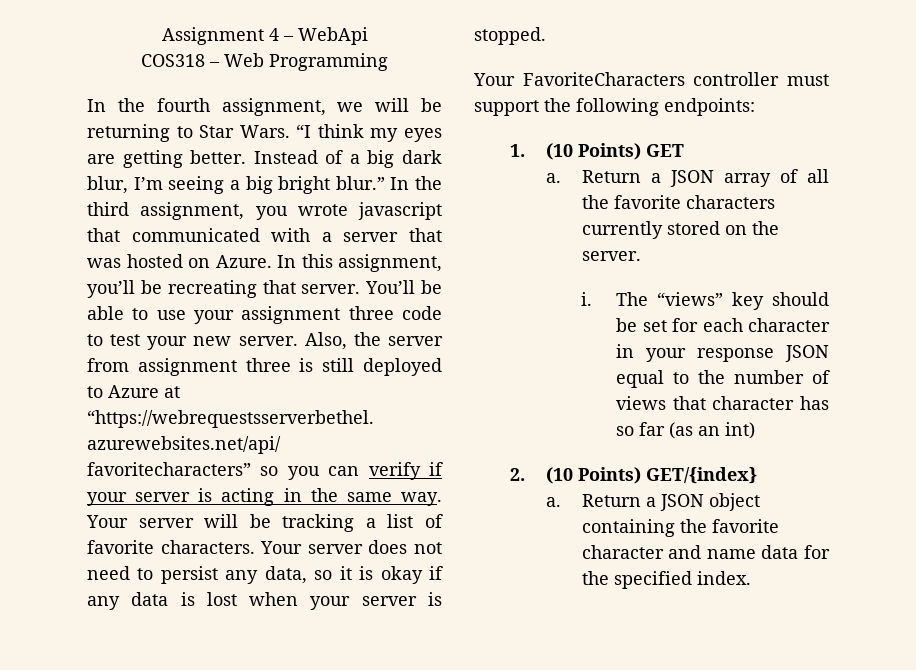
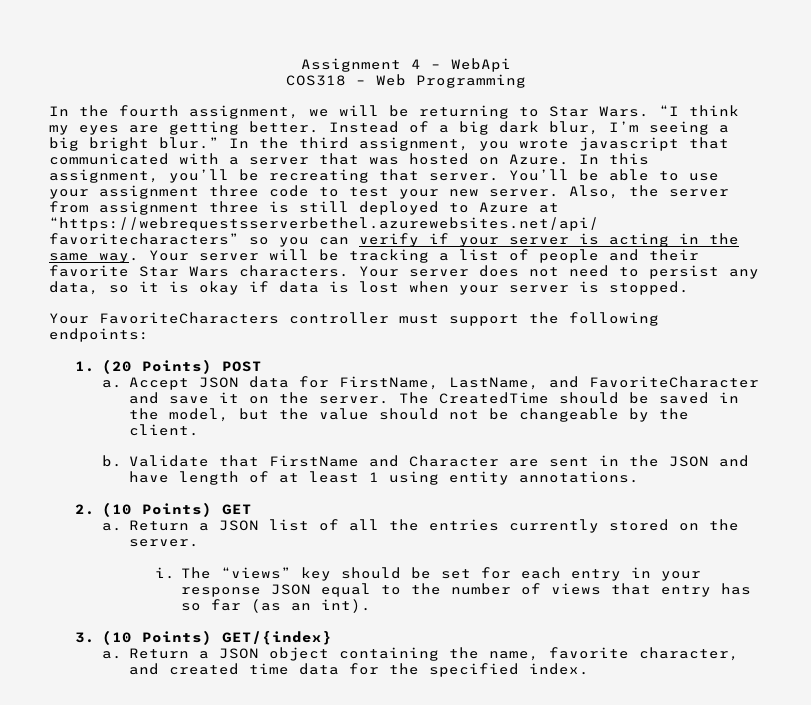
- Your server will be tracking a list of favorite characters.
+ Your server will be tracking a list of people and their favorite Star Wars characters.
- Your server does not need to persist any data, so it is okay if any data is lost when your server is stopped.
+ Your server does not need to persist any data, so it is okay if data is lost when your server is stopped.
- 1. (10 Points) GET
+ 1. (20 Points) POST
+ a. Accept JSON data for FirstName, LastName, and FavoriteCharacter and save it on the server. The CreatedTime should be saved in the model, but the value should not be changeable by the client.
+ b. Validate that FirstName and Character are sent in the JSON and have length of at least 1 using entity annotations.
+ 2. (10 Points) GET
- Return a JSON array of all the favorite characters currently stored on the server.
+ Return a JSON list of all the entries currently stored on the server.
- The “views” key should be set for each character in your response JSON equal to the number of views that character has so far (as an int)
- 2. (10 Points) GET/{index}
+ The “views” key should be set for each entry in your response JSON equal to the number of views that entry has so far (as an int).
+ 3. (10 Points) GET/{index}
- Return a JSON object containing the favorite character and name data for the specified index.
+ Return a JSON object containing the name, favorite character, and created time data for the specified index.

